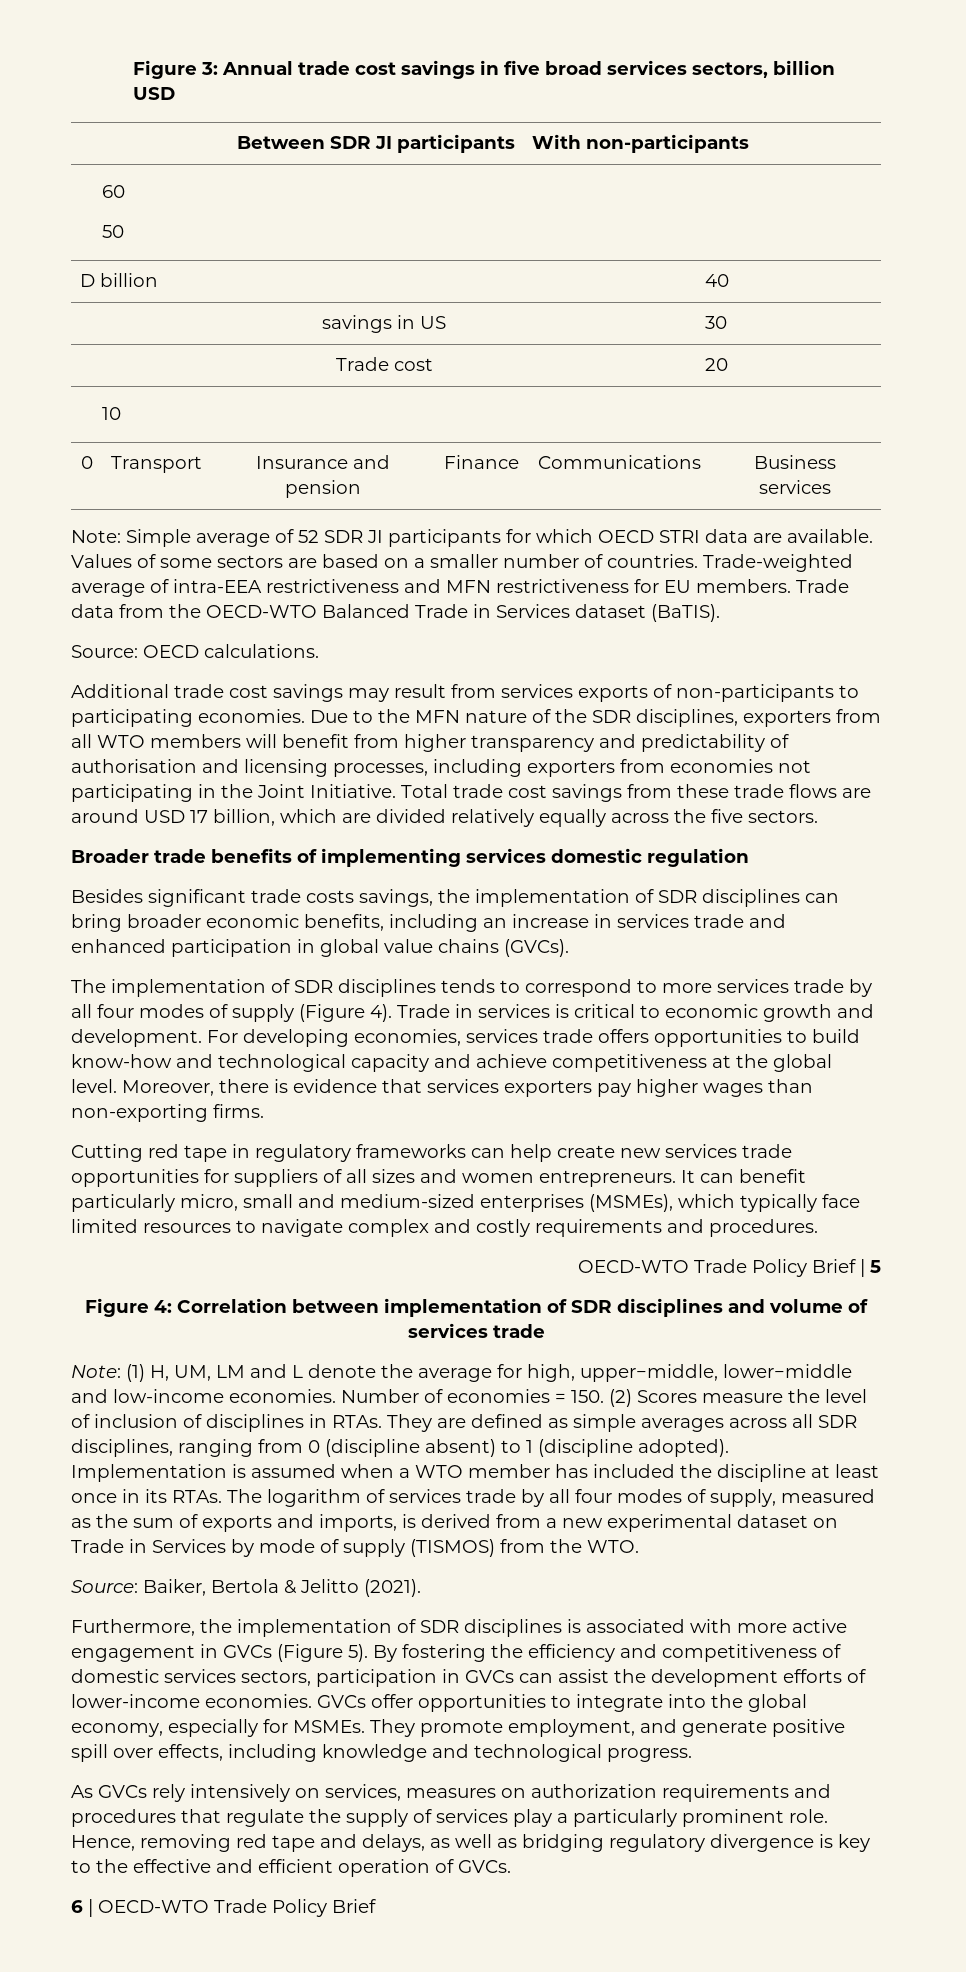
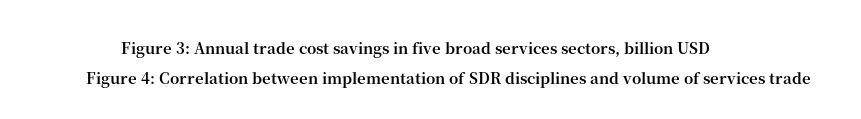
- Between SDR JI participants | With non-participants
- 60
- 50
- D billion | 40
- savings in US | 30
- Trade cost | 20
- 10
- 0 | Transport | Insurance and pension | Finance | Communications | Business services
- Note: Simple average of 52 SDR JI participants for which OECD STRI data are available. Values of some sectors are based on a smaller number of countries. Trade-weighted average of intra-EEA restrictiveness and MFN restrictiveness for EU members. Trade data from the OECD-WTO Balanced Trade in Services dataset (BaTIS).
- Source: OECD calculations.
- Additional trade cost savings may result from services exports of non-participants to participating economies. Due to the MFN nature of the SDR disciplines, exporters from all WTO members will benefit from higher transparency and predictability of authorisation and licensing processes, including exporters from economies not participating in the Joint Initiative. Total trade cost savings from these trade flows are around USD 17 billion, which are divided relatively equally across the five sectors.
- Broader trade benefits of implementing services domestic regulation
- Besides significant trade costs savings, the implementation of SDR disciplines can bring broader economic benefits, including an increase in services trade and enhanced participation in global value chains (GVCs).
- The implementation of SDR disciplines tends to correspond to more services trade by all four modes of supply (Figure 4). Trade in services is critical to economic growth and development. For developing economies, services trade offers opportunities to build know-how and technological capacity and achieve competitiveness at the global level. Moreover, there is evidence that services exporters pay higher wages than non-exporting firms.
- Cutting red tape in regulatory frameworks can help create new services trade opportunities for suppliers of all sizes and women entrepreneurs. It can benefit particularly micro, small and medium-sized enterprises (MSMEs), which typically face limited resources to navigate complex and costly requirements and procedures.
- OECD-WTO Trade Policy Brief | 5
- Note: (1) H, UM, LM and L denote the average for high, upper−middle, lower−middle and low-income economies. Number of economies = 150. (2) Scores measure the level of inclusion of disciplines in RTAs. They are defined as simple averages across all SDR disciplines, ranging from 0 (discipline absent) to 1 (discipline adopted). Implementation is assumed when a WTO member has included the discipline at least once in its RTAs. The logarithm of services trade by all four modes of supply, measured as the sum of exports and imports, is derived from a new experimental dataset on Trade in Services by mode of supply (TISMOS) from the WTO.
- Source: Baiker, Bertola & Jelitto (2021).
- Furthermore, the implementation of SDR disciplines is associated with more active engagement in GVCs (Figure 5). By fostering the efficiency and competitiveness of domestic services sectors, participation in GVCs can assist the development efforts of lower-income economies. GVCs offer opportunities to integrate into the global economy, especially for MSMEs. They promote employment, and generate positive spill over effects, including knowledge and technological progress.
- As GVCs rely intensively on services, measures on authorization requirements and procedures that regulate the supply of services play a particularly prominent role. Hence, removing red tape and delays, as well as bridging regulatory divergence is key to the effective and efficient operation of GVCs.
- 6 | OECD-WTO Trade Policy Brief

